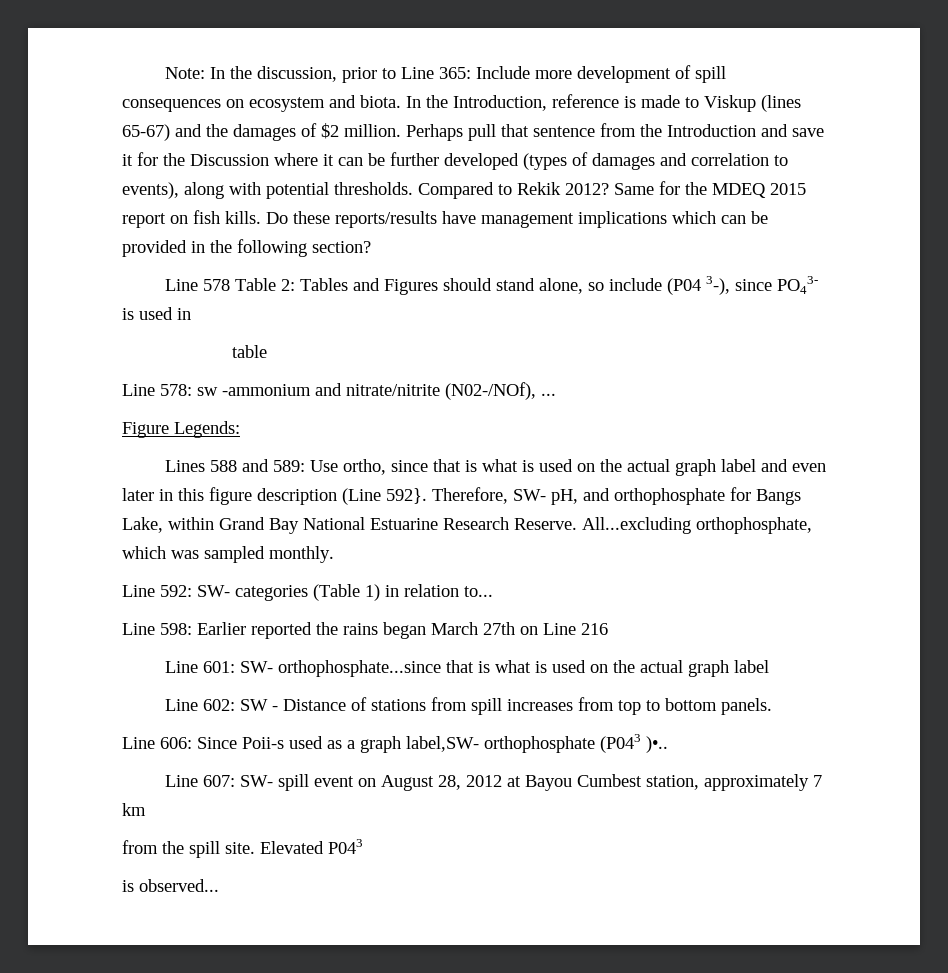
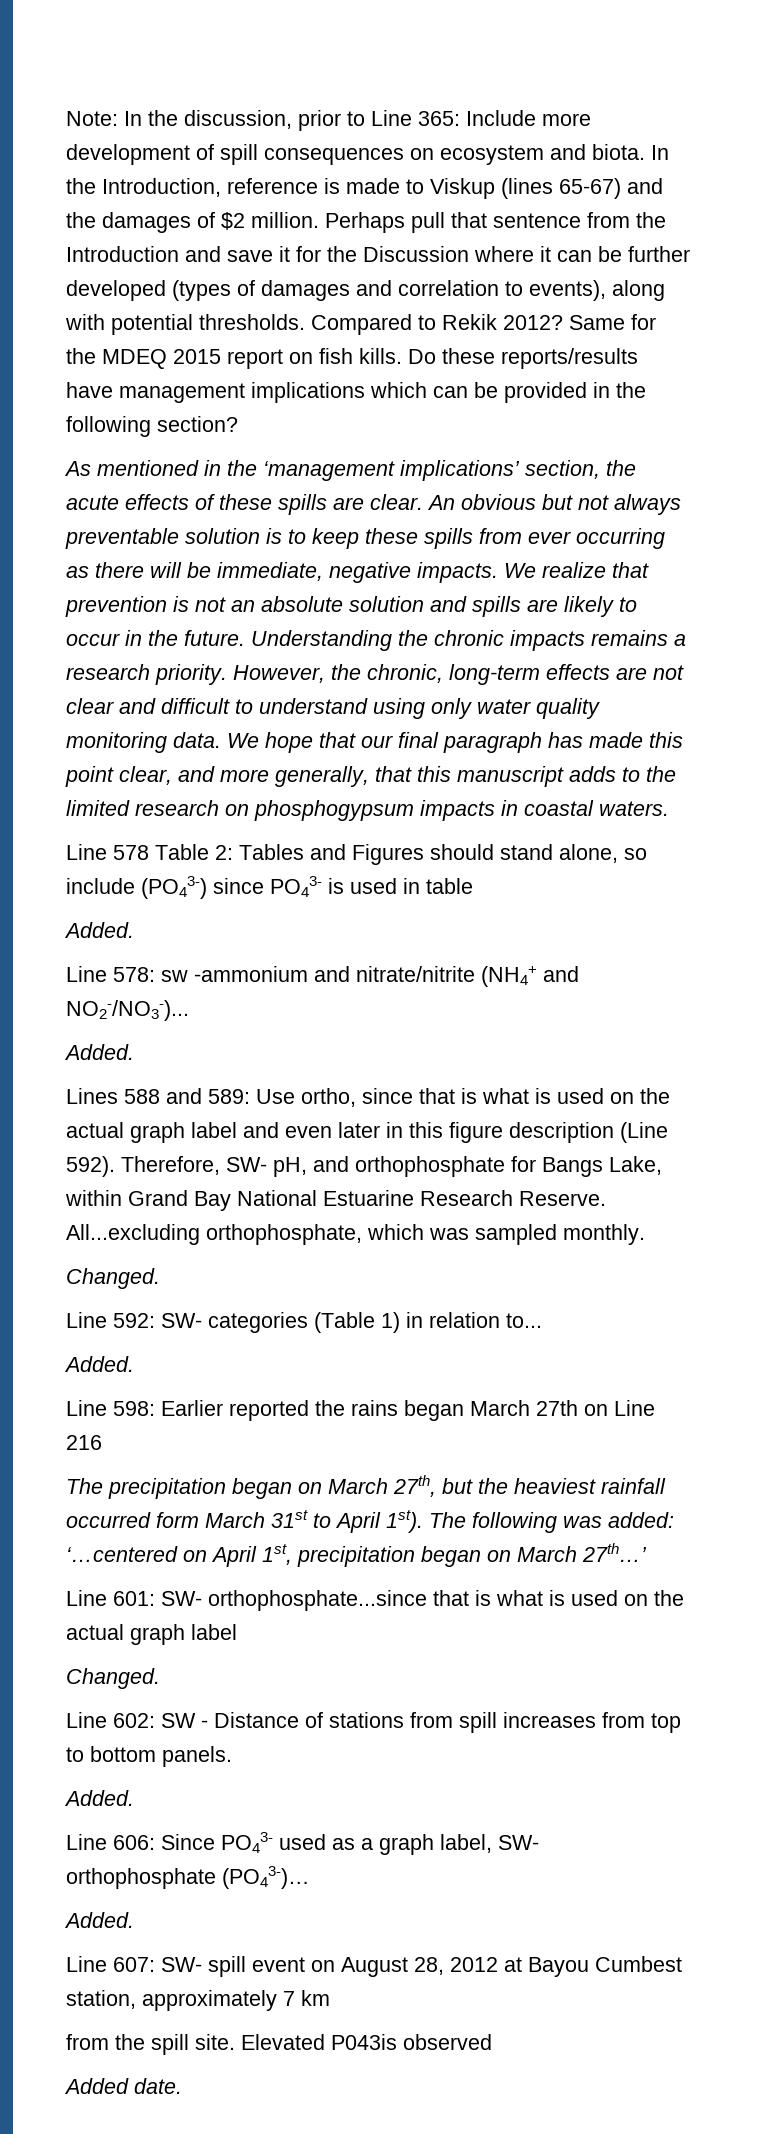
+ As mentioned in the ‘management implications’ section, the acute effects of these spills are clear. An obvious but not always preventable solution is to keep these spills from ever occurring as there will be immediate, negative impacts. We realize that prevention is not an absolute solution and spills are likely to occur in the future. Understanding the chronic impacts remains a research priority. However, the chronic, long-term effects are not clear and difficult to understand using only water quality monitoring data. We hope that our final paragraph has made this point clear, and more generally, that this manuscript adds to the limited research on phosphogypsum impacts in coastal waters.
- Line 578 Table 2: Tables and Figures should stand alone, so include (P04 3-), since PO43- is used in
- table
+ Line 578 Table 2: Tables and Figures should stand alone, so include (PO43-) since PO43- is used in table
+ Added.
- Line 578: sw -ammonium and nitrate/nitrite (N02-/NOf), ...
- Figure Legends:
+ Line 578: sw -ammonium and nitrate/nitrite (NH4+ and NO2-/NO3-)...
+ Added.
- Lines 588 and 589: Use ortho, since that is what is used on the actual graph label and even later in this figure description (Line 592}.
+ Lines 588 and 589: Use ortho, since that is what is used on the actual graph label and even later in this figure description (Line 592).
  All...excluding orthophosphate, which was sampled monthly.
+ Changed.
  Line 592: SW- categories (Table 1) in relation to...
+ Added.
+ The precipitation began on March 27th, but the heaviest rainfall occurred form March 31st to April 1st). The following was added: ‘…centered on April 1st, precipitation began on March 27th…’
  Line 601: SW- orthophosphate...since that is what is used on the actual graph label
+ Changed.
  Line 602: SW - Distance of stations from spill increases from top to bottom panels.
+ Added.
- Line 606: Since Poii-s used as a graph label,SW- orthophosphate (P043 )•..
+ Line 606: Since PO43- used as a graph label, SW- orthophosphate (PO43-)…
+ Added.
- Elevated P043
- is observed...
+ Elevated P043is observed
+ Added date.

